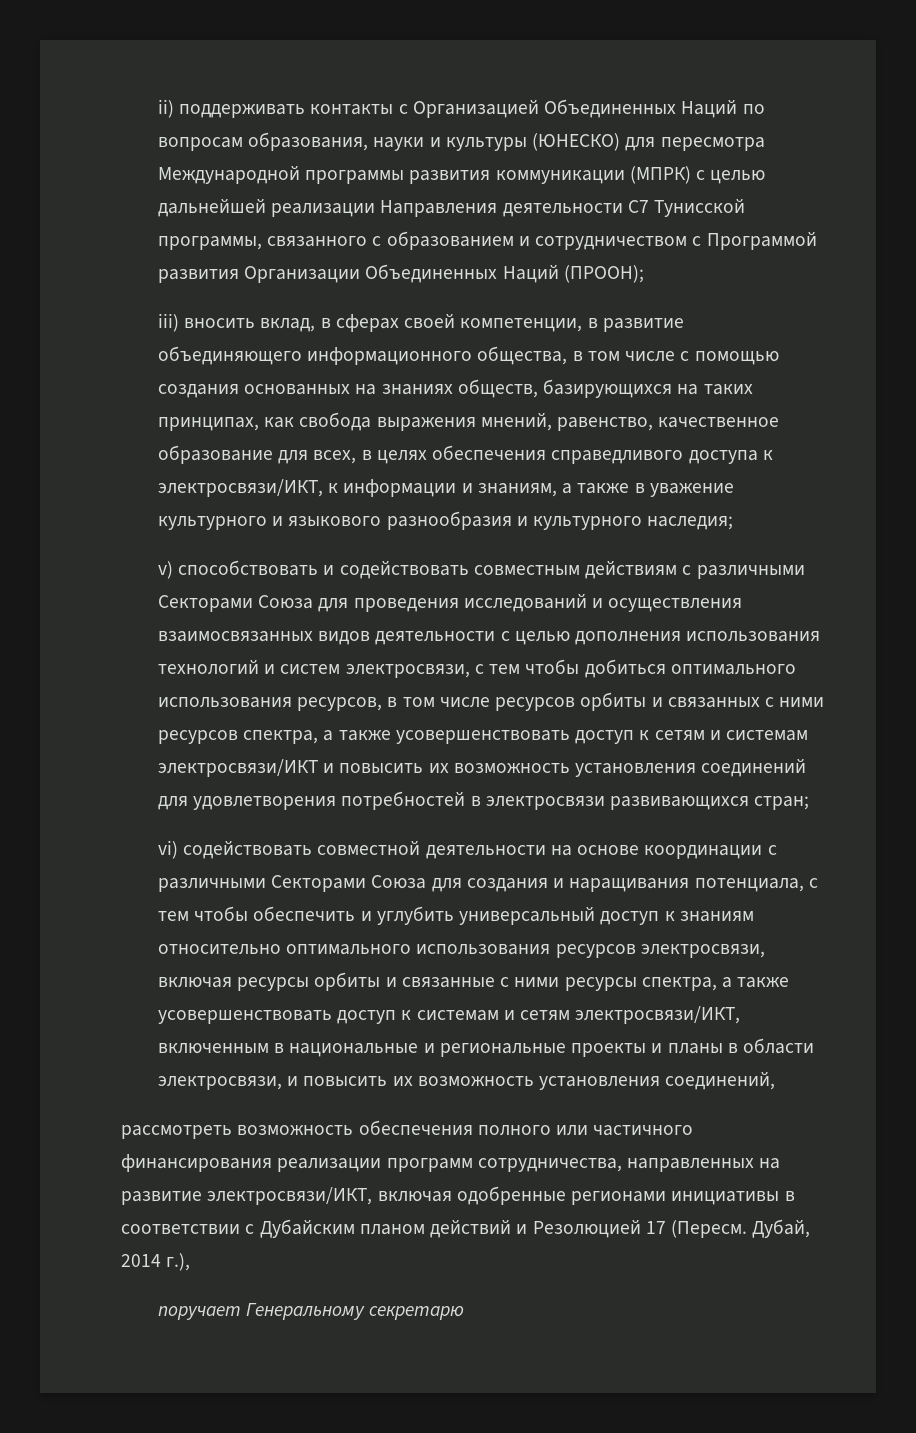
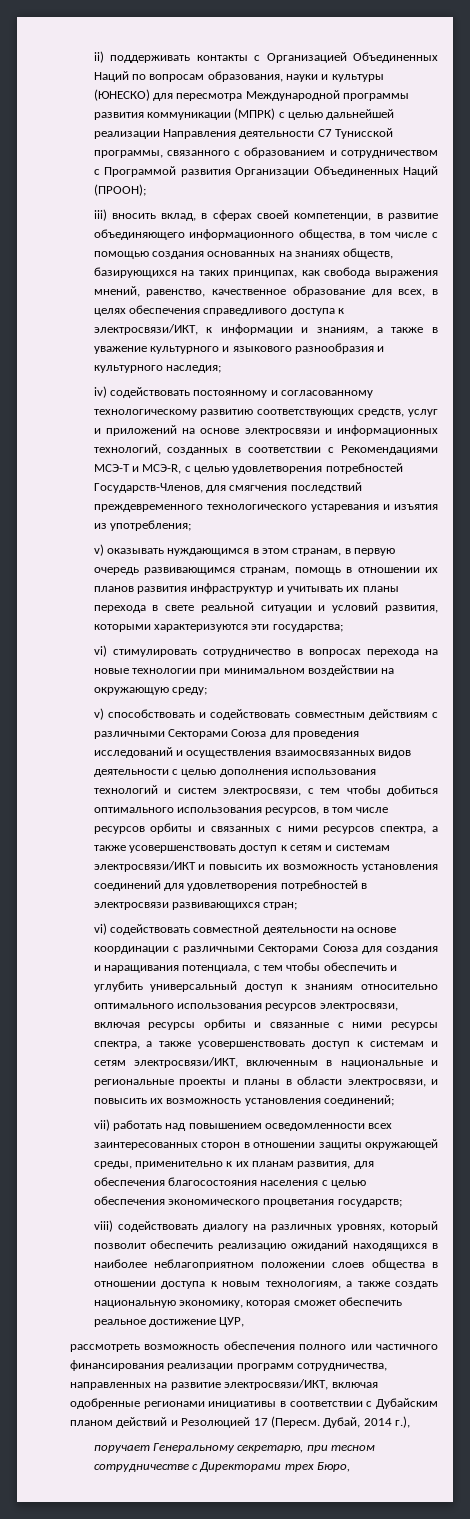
+ iv) содействовать постоянному и согласованному технологическому развитию соответствующих средств, услуг и приложений на основе электросвязи и информационных технологий, созданных в соответствии с Рекомендациями МСЭ-Т и МСЭ-R, с целью удовлетворения потребностей Государств-Членов, для смягчения последствий преждевременного технологического устаревания и изъятия из употребления;
+ v) оказывать нуждающимся в этом странам, в первую очередь развивающимся странам, помощь в отношении их планов развития инфраструктур и учитывать их планы перехода в свете реальной ситуации и условий развития, которыми характеризуются эти государства;
+ vi) стимулировать сотрудничество в вопросах перехода на новые технологии при минимальном воздействии на окружающую среду;
- vi) содействовать совместной деятельности на основе координации с различными Секторами Союза для создания и наращивания потенциала, с тем чтобы обеспечить и углубить универсальный доступ к знаниям относительно оптимального использования ресурсов электросвязи, включая ресурсы орбиты и связанные с ними ресурсы спектра, а также усовершенствовать доступ к системам и сетям электросвязи/ИКТ, включенным в национальные и региональные проекты и планы в области электросвязи, и повысить их возможность установления соединений,
+ vi) содействовать совместной деятельности на основе координации с различными Секторами Союза для создания и наращивания потенциала, с тем чтобы обеспечить и углубить универсальный доступ к знаниям относительно оптимального использования ресурсов электросвязи, включая ресурсы орбиты и связанные с ними ресурсы спектра, а также усовершенствовать доступ к системам и сетям электросвязи/ИКТ, включенным в национальные и региональные проекты и планы в области электросвязи, и повысить их возможность установления соединений;
+ vii) работать над повышением осведомленности всех заинтересованных сторон в отношении защиты окружающей среды, применительно к их планам развития, для обеспечения благосостояния населения с целью обеспечения экономического процветания государств;
+ viii) содействовать диалогу на различных уровнях, который позволит обеспечить реализацию ожиданий находящихся в наиболее неблагоприятном положении слоев общества в отношении доступа к новым технологиям, а также создать национальную экономику, которая сможет обеспечить реальное достижение ЦУР,
- поручает Генеральному секретарю
+ поручает Генеральному секретарю, при тесном сотрудничестве с Директорами трех Бюро,

